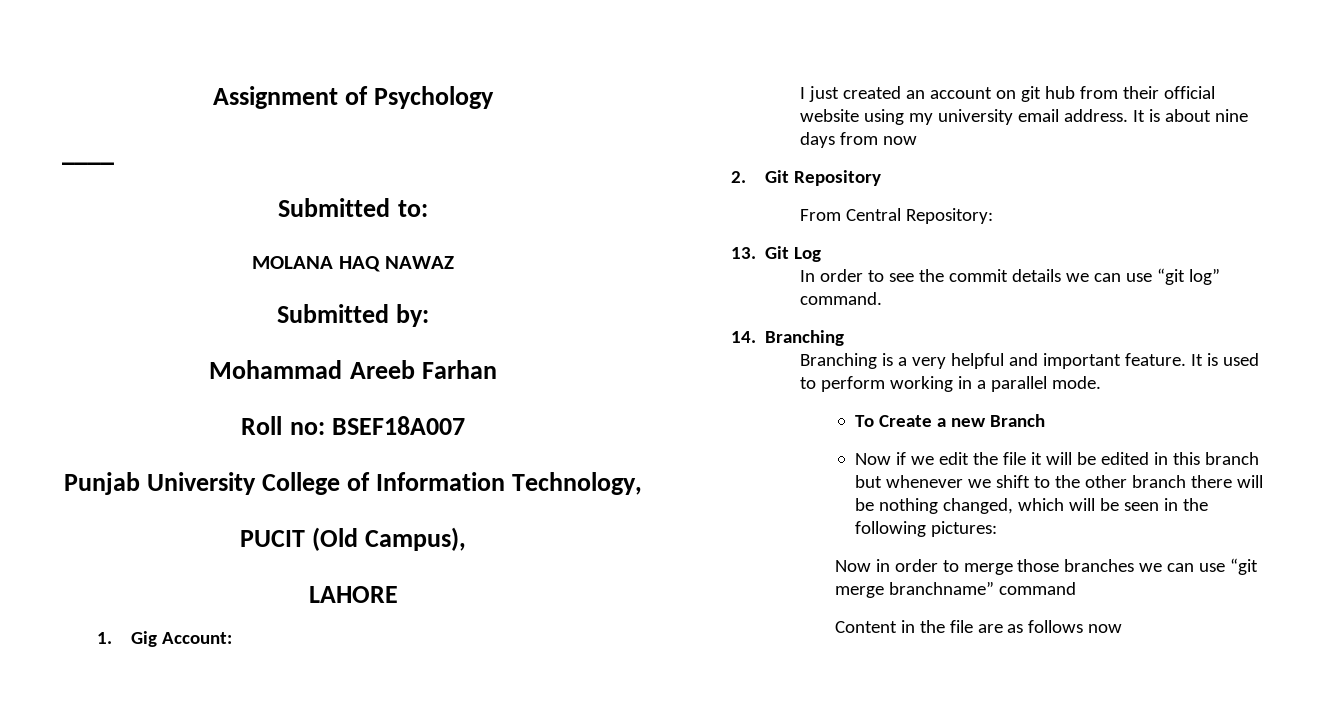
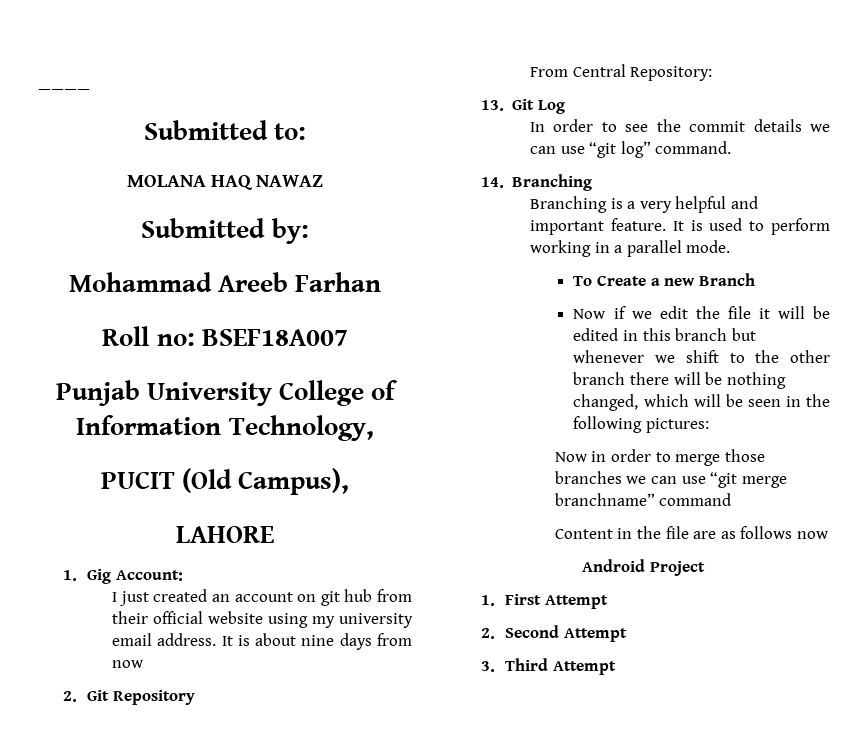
- Assignment of Psychology
+ Android Project
+ 1. First Attempt
+ 2. Second Attempt
+ 3. Third Attempt

